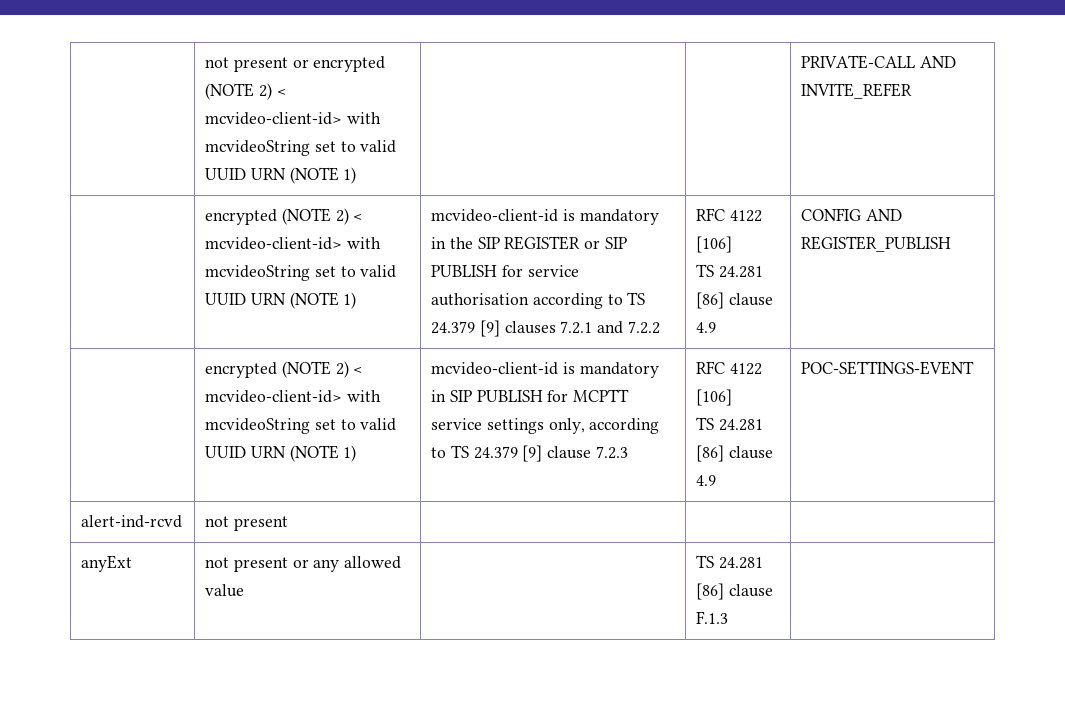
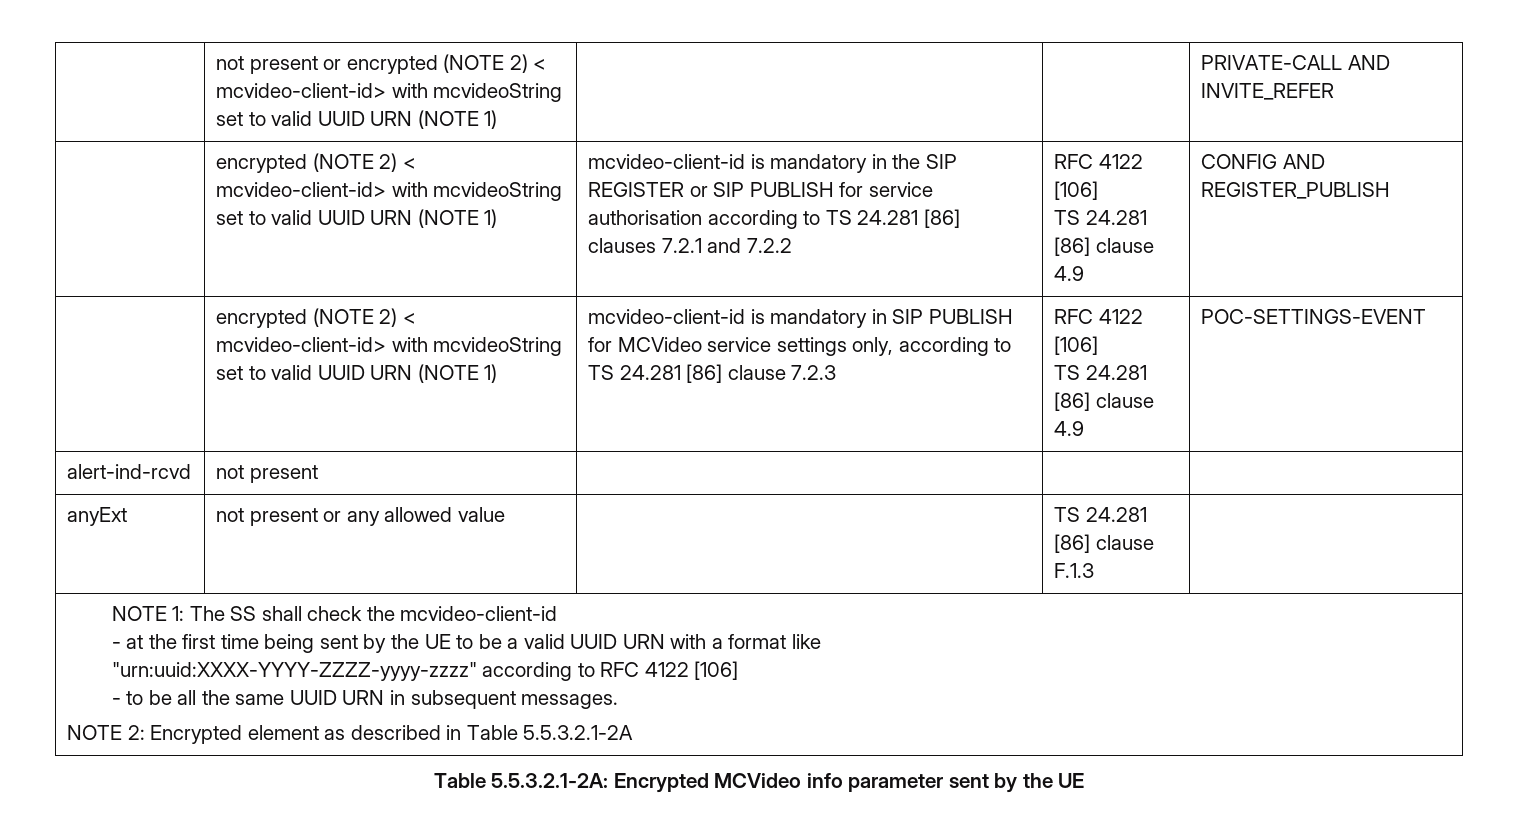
- mcvideo-client-id is mandatory in the SIP REGISTER or SIP PUBLISH for service authorisation according to TS 24.379 [9] clauses 7.2.1 and 7.2.2
+ mcvideo-client-id is mandatory in the SIP REGISTER or SIP PUBLISH for service authorisation according to TS 24.281 [86] clauses 7.2.1 and 7.2.2
- mcvideo-client-id is mandatory in SIP PUBLISH for MCPTT service settings only, according to TS 24.379 [9] clause 7.2.3
+ mcvideo-client-id is mandatory in SIP PUBLISH for MCVideo service settings only, according to TS 24.281 [86] clause 7.2.3
+ NOTE 1: The SS shall check the mcvideo-client-id
+ - at the first time being sent by the UE to be a valid UUID URN with a format like
+ "urn:uuid:XXXX-YYYY-ZZZZ-yyyy-zzzz" according to RFC 4122 [106]
+ - to be all the same UUID URN in subsequent messages.
+ NOTE 2: Encrypted element as described in Table 5.5.3.2.1-2A
+ Table 5.5.3.2.1-2A: Encrypted MCVideo info parameter sent by the UE

